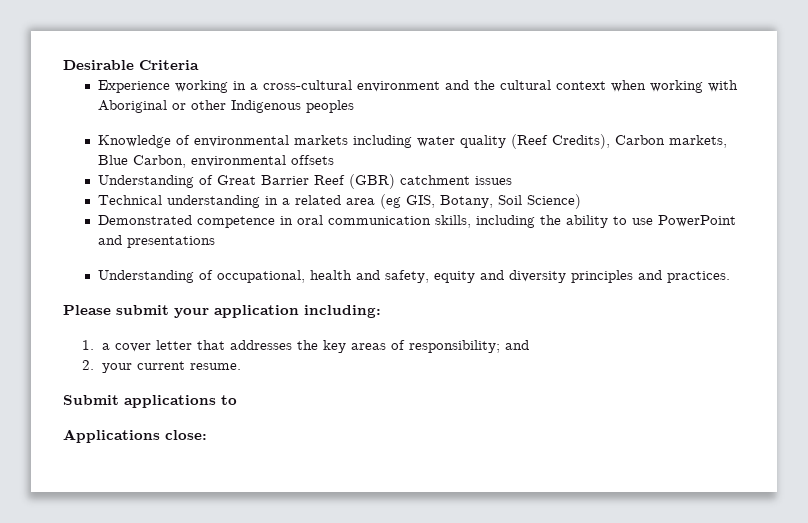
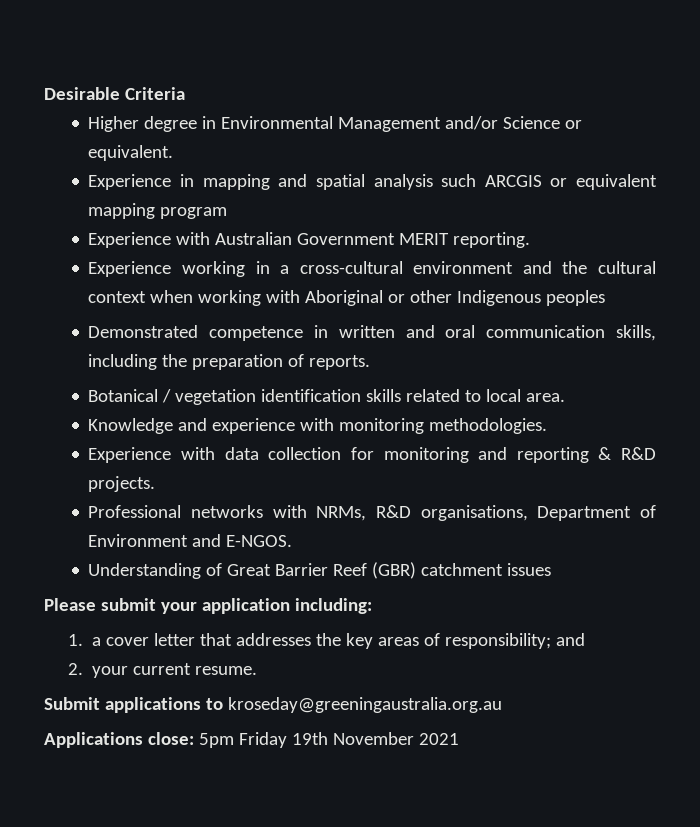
+ Higher degree in Environmental Management and/or Science or equivalent.
+ Experience in mapping and spatial analysis such ARCGIS or equivalent mapping program
+ Experience with Australian Government MERIT reporting.
- Knowledge of environmental markets including water quality (Reef Credits), Carbon markets, Blue Carbon, environmental offsets
+ Demonstrated competence in written and oral communication skills, including the preparation of reports.
+ Botanical / vegetation identification skills related to local area.
+ Knowledge and experience with monitoring methodologies.
+ Experience with data collection for monitoring and reporting & R&D projects.
+ Professional networks with NRMs, R&D organisations, Department of Environment and E-NGOS.
- Technical understanding in a related area (eg GIS, Botany, Soil Science)
- Demonstrated competence in oral communication skills, including the ability to use PowerPoint and presentations
- Understanding of occupational, health and safety, equity and diversity principles and practices.
- Submit applications to
+ Submit applications to kroseday@greeningaustralia.org.au
- Applications close:
+ Applications close: 5pm Friday 19th November 2021

